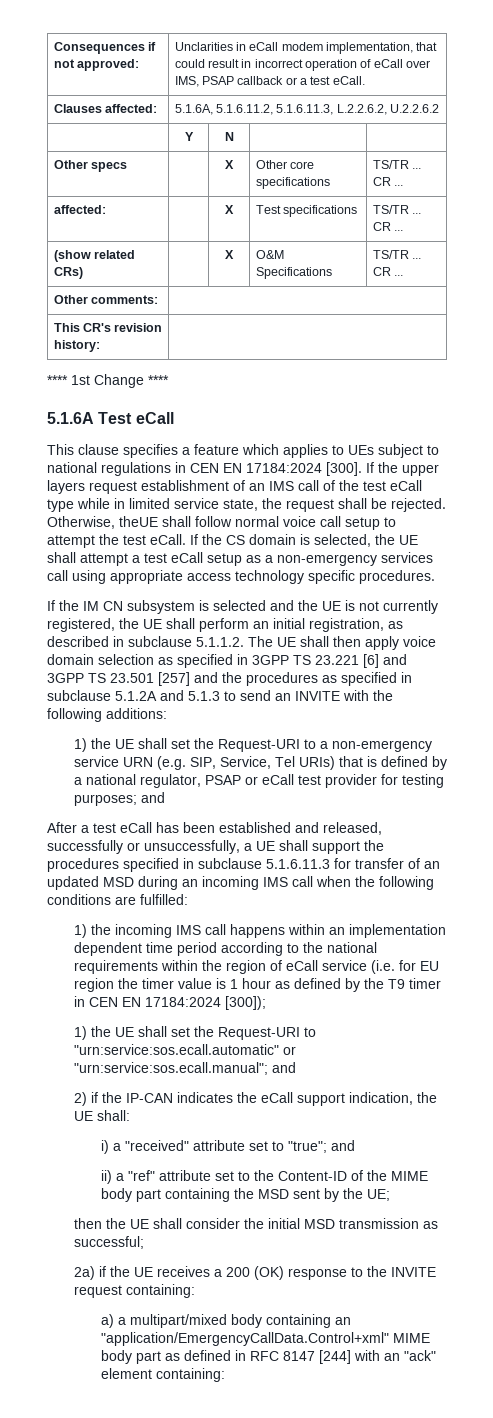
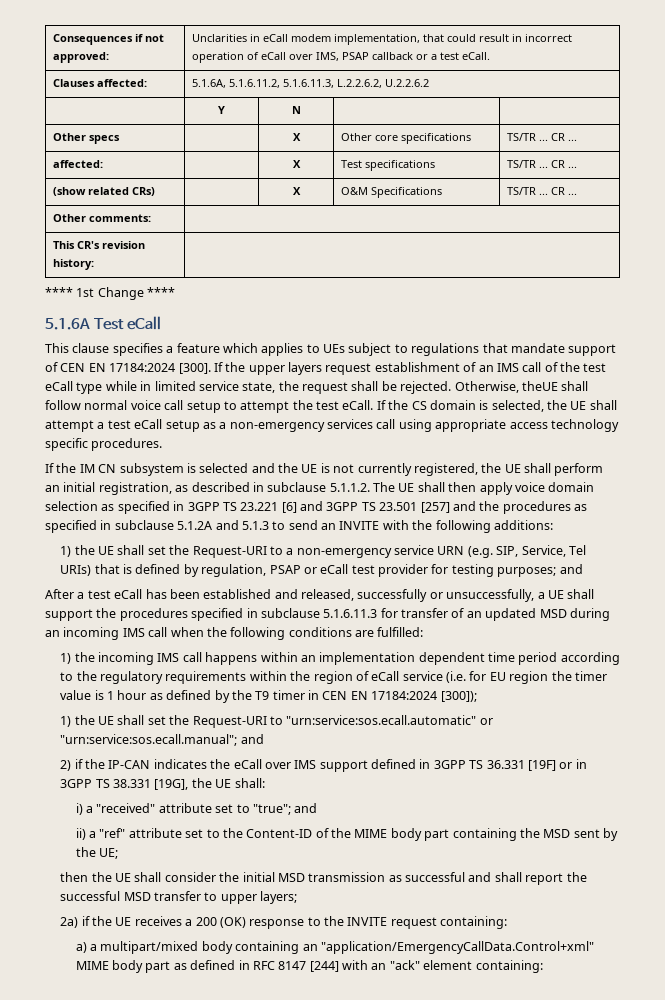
- This clause specifies a feature which applies to UEs subject to national regulations in CEN EN 17184:2024 [300].
+ This clause specifies a feature which applies to UEs subject to regulations that mandate support of CEN EN 17184:2024 [300].
- 1) the UE shall set the Request-URI to a non-emergency service URN (e.g. SIP, Service, Tel URIs) that is defined by a national regulator, PSAP or eCall test provider for testing purposes; and
+ 1) the UE shall set the Request-URI to a non-emergency service URN (e.g. SIP, Service, Tel URIs) that is defined by regulation, PSAP or eCall test provider for testing purposes; and
- 1) the incoming IMS call happens within an implementation dependent time period according to the national requirements within the region of eCall service (i.e. for EU region the timer value is 1 hour as defined by the T9 timer in CEN EN 17184:2024 [300]);
+ 1) the incoming IMS call happens within an implementation dependent time period according to the regulatory requirements within the region of eCall service (i.e. for EU region the timer value is 1 hour as defined by the T9 timer in CEN EN 17184:2024 [300]);
- 2) if the IP-CAN indicates the eCall support indication, the UE shall:
+ 2) if the IP-CAN indicates the eCall over IMS support defined in 3GPP TS 36.331 [19F] or in 3GPP TS 38.331 [19G], the UE shall:
- then the UE shall consider the initial MSD transmission as successful;
+ then the UE shall consider the initial MSD transmission as successful and shall report the successful MSD transfer to upper layers;

